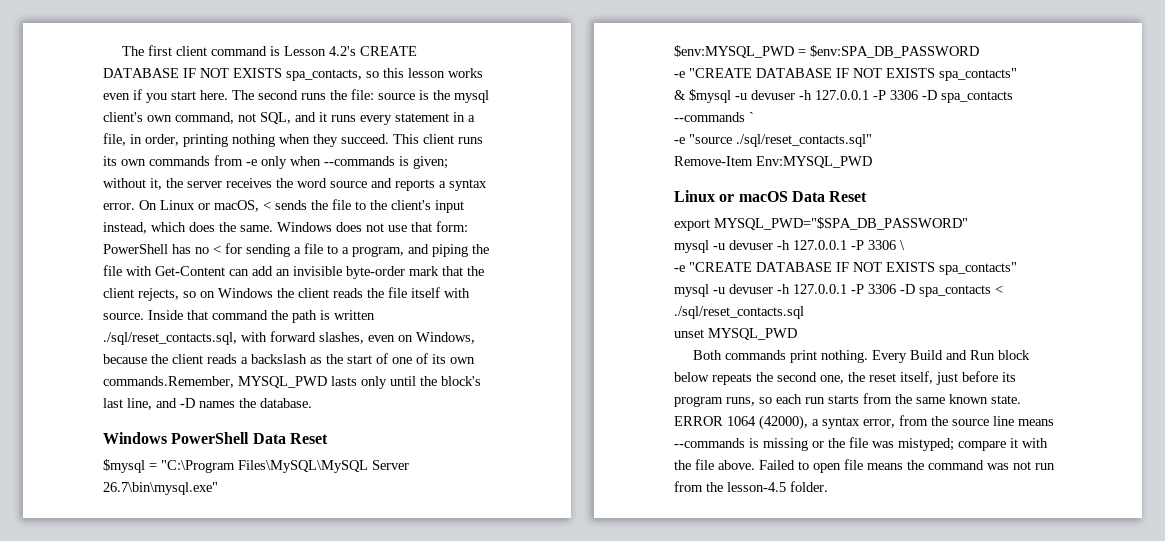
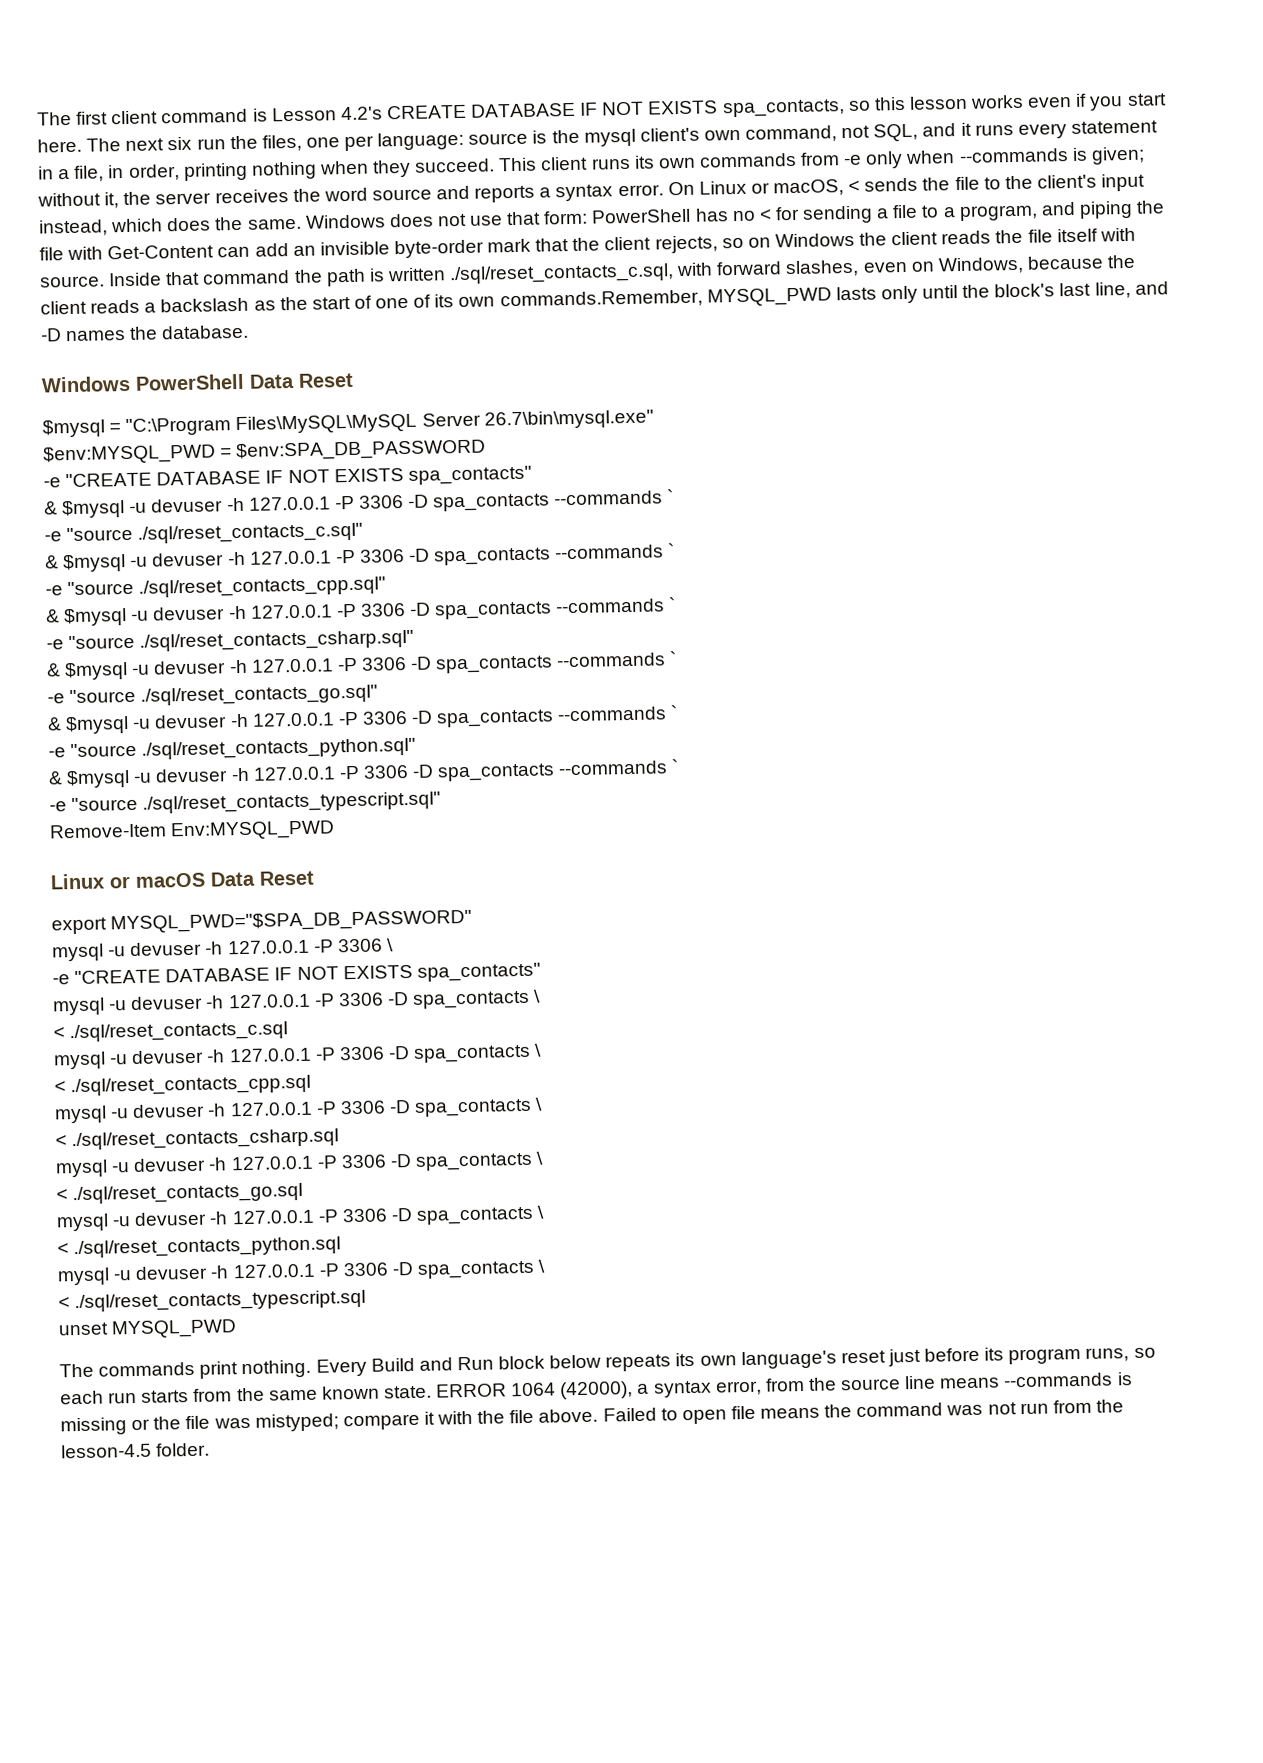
- The second runs the file: source is the mysql client's own command, not SQL, and it runs every statement in a file, in order, printing nothing when they succeed.
+ The next six run the files, one per language: source is the mysql client's own command, not SQL, and it runs every statement in a file, in order, printing nothing when they succeed.
- Inside that command the path is written ./sql/reset_contacts.sql, with forward slashes, even on Windows, because the client reads a backslash as the start of one of its own commands.Remember, MYSQL_PWD lasts only until the block's last line, and -D names the database.
+ Inside that command the path is written ./sql/reset_contacts_c.sql, with forward slashes, even on Windows, because the client reads a backslash as the start of one of its own commands.Remember, MYSQL_PWD lasts only until the block's last line, and -D names the database.
- -e "source ./sql/reset_contacts.sql"
+ -e "source ./sql/reset_contacts_c.sql"
+ & $mysql -u devuser -h 127.0.0.1 -P 3306 -D spa_contacts --commands `
+ -e "source ./sql/reset_contacts_cpp.sql"
+ & $mysql -u devuser -h 127.0.0.1 -P 3306 -D spa_contacts --commands `
+ -e "source ./sql/reset_contacts_csharp.sql"
+ & $mysql -u devuser -h 127.0.0.1 -P 3306 -D spa_contacts --commands `
+ -e "source ./sql/reset_contacts_go.sql"
+ & $mysql -u devuser -h 127.0.0.1 -P 3306 -D spa_contacts --commands `
+ -e "source ./sql/reset_contacts_python.sql"
+ & $mysql -u devuser -h 127.0.0.1 -P 3306 -D spa_contacts --commands `
+ -e "source ./sql/reset_contacts_typescript.sql"
  mysql -u devuser -h 127.0.0.1 -P 3306 \
  -e "CREATE DATABASE IF NOT EXISTS spa_contacts"
- mysql -u devuser -h 127.0.0.1 -P 3306 -D spa_contacts < ./sql/reset_contacts.sql
+ mysql -u devuser -h 127.0.0.1 -P 3306 -D spa_contacts \
+ < ./sql/reset_contacts_c.sql
+ mysql -u devuser -h 127.0.0.1 -P 3306 -D spa_contacts \
+ < ./sql/reset_contacts_cpp.sql
+ mysql -u devuser -h 127.0.0.1 -P 3306 -D spa_contacts \
+ < ./sql/reset_contacts_csharp.sql
+ mysql -u devuser -h 127.0.0.1 -P 3306 -D spa_contacts \
+ < ./sql/reset_contacts_go.sql
+ mysql -u devuser -h 127.0.0.1 -P 3306 -D spa_contacts \
+ < ./sql/reset_contacts_python.sql
+ mysql -u devuser -h 127.0.0.1 -P 3306 -D spa_contacts \
+ < ./sql/reset_contacts_typescript.sql
- Both commands print nothing.
+ The commands print nothing.
- Every Build and Run block below repeats the second one, the reset itself, just before its program runs, so each run starts from the same known state.
+ Every Build and Run block below repeats its own language's reset just before its program runs, so each run starts from the same known state.

